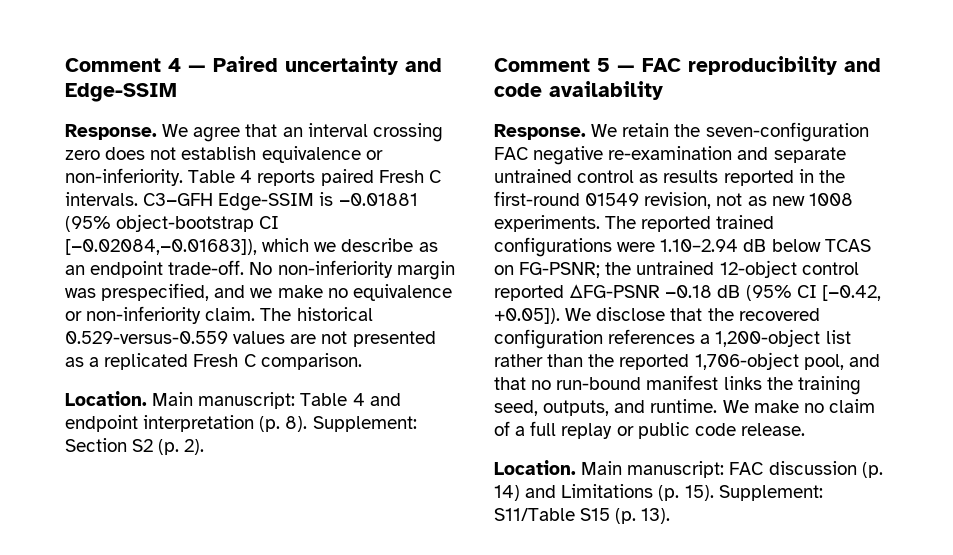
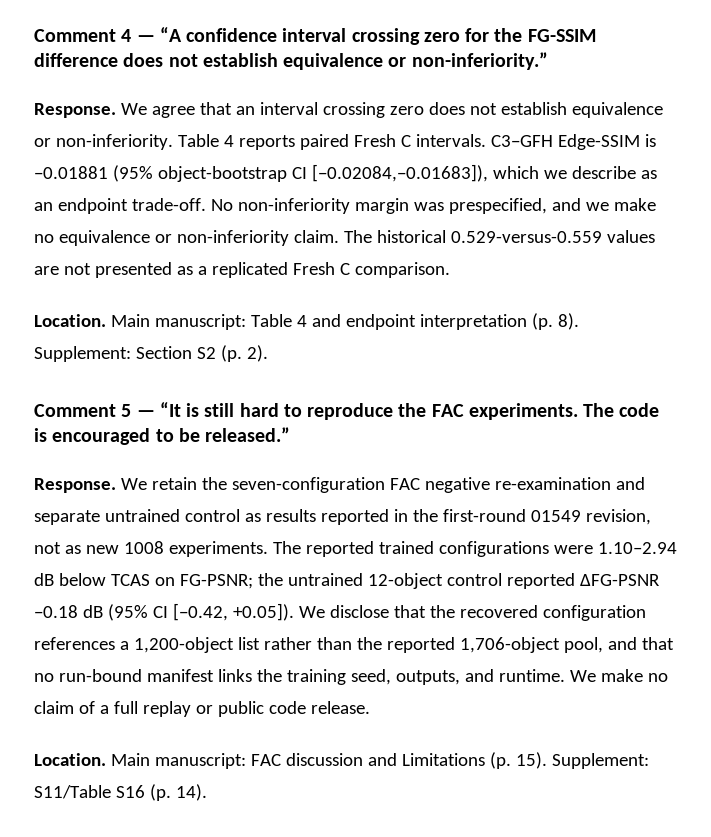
- Comment 4 — Paired uncertainty and Edge-SSIM
+ Comment 4 — “A confidence interval crossing zero for the FG-SSIM difference does not establish equivalence or non-inferiority.”
- Comment 5 — FAC reproducibility and code availability
+ Comment 5 — “It is still hard to reproduce the FAC experiments. The code is encouraged to be released.”
- Main manuscript: FAC discussion (p. 14) and Limitations (p. 15).
+ Main manuscript: FAC discussion and Limitations (p. 15).
- Supplement: S11/Table S15 (p. 13).
+ Supplement: S11/Table S16 (p. 14).

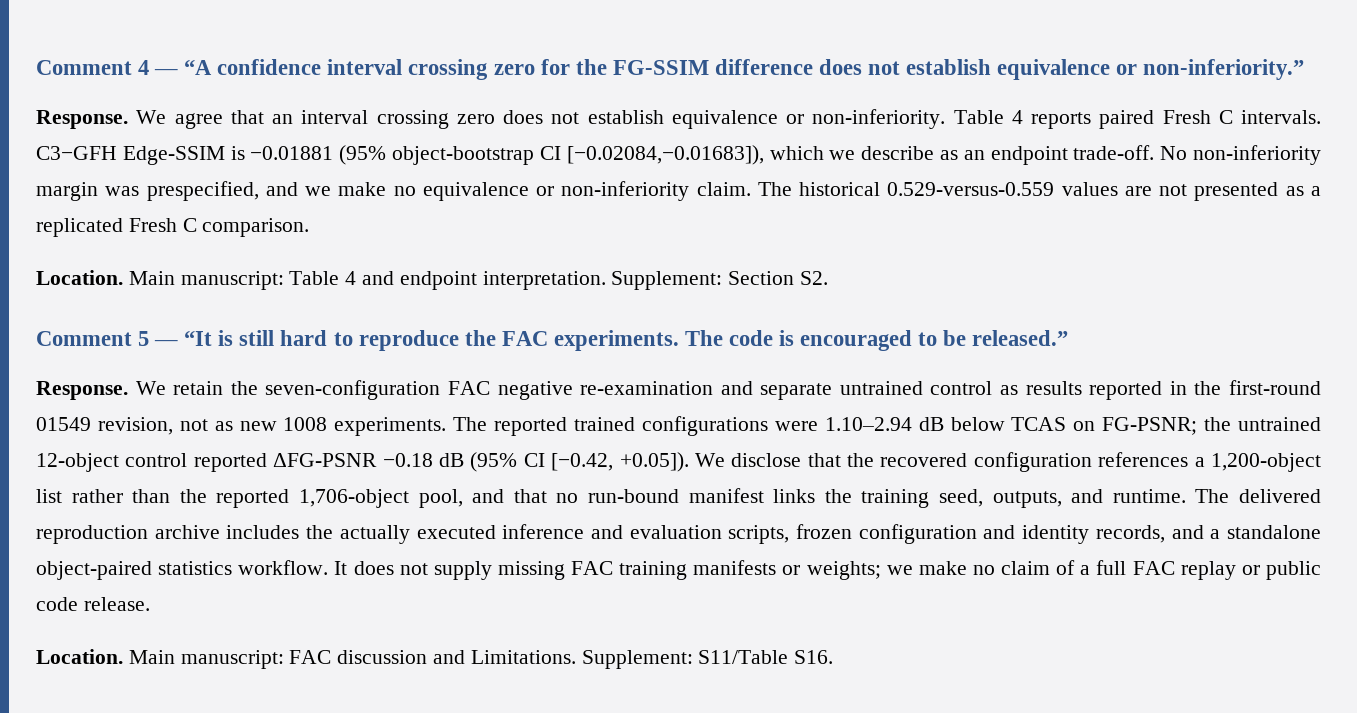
- Main manuscript: Table 4 and endpoint interpretation (p. 8). Supplement: Section S2 (p. 2).
+ Main manuscript: Table 4 and endpoint interpretation. Supplement: Section S2.
- We make no claim of a full replay or public code release.
+ The delivered reproduction archive includes the actually executed inference and evaluation scripts, frozen configuration and identity records, and a standalone object-paired statistics workflow. It does not supply missing FAC training manifests or weights; we make no claim of a full FAC replay or public code release.
- Main manuscript: FAC discussion and Limitations (p. 15). Supplement: S11/Table S16 (p. 14).
+ Main manuscript: FAC discussion and Limitations. Supplement: S11/Table S16.

